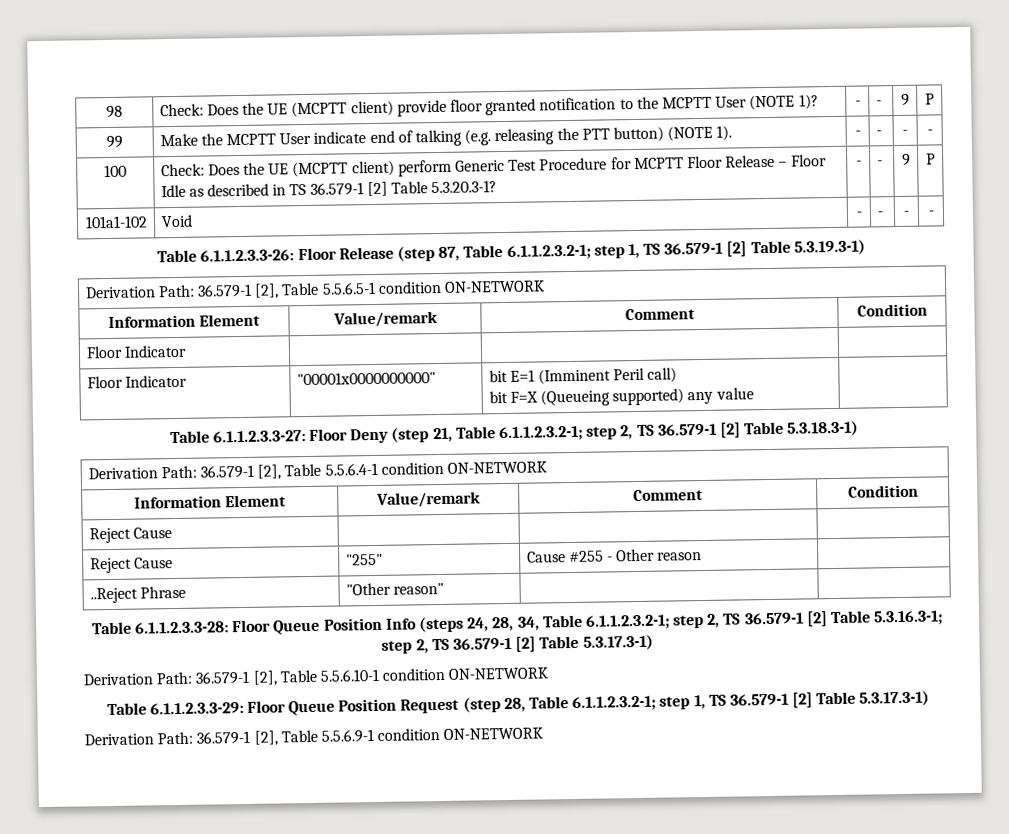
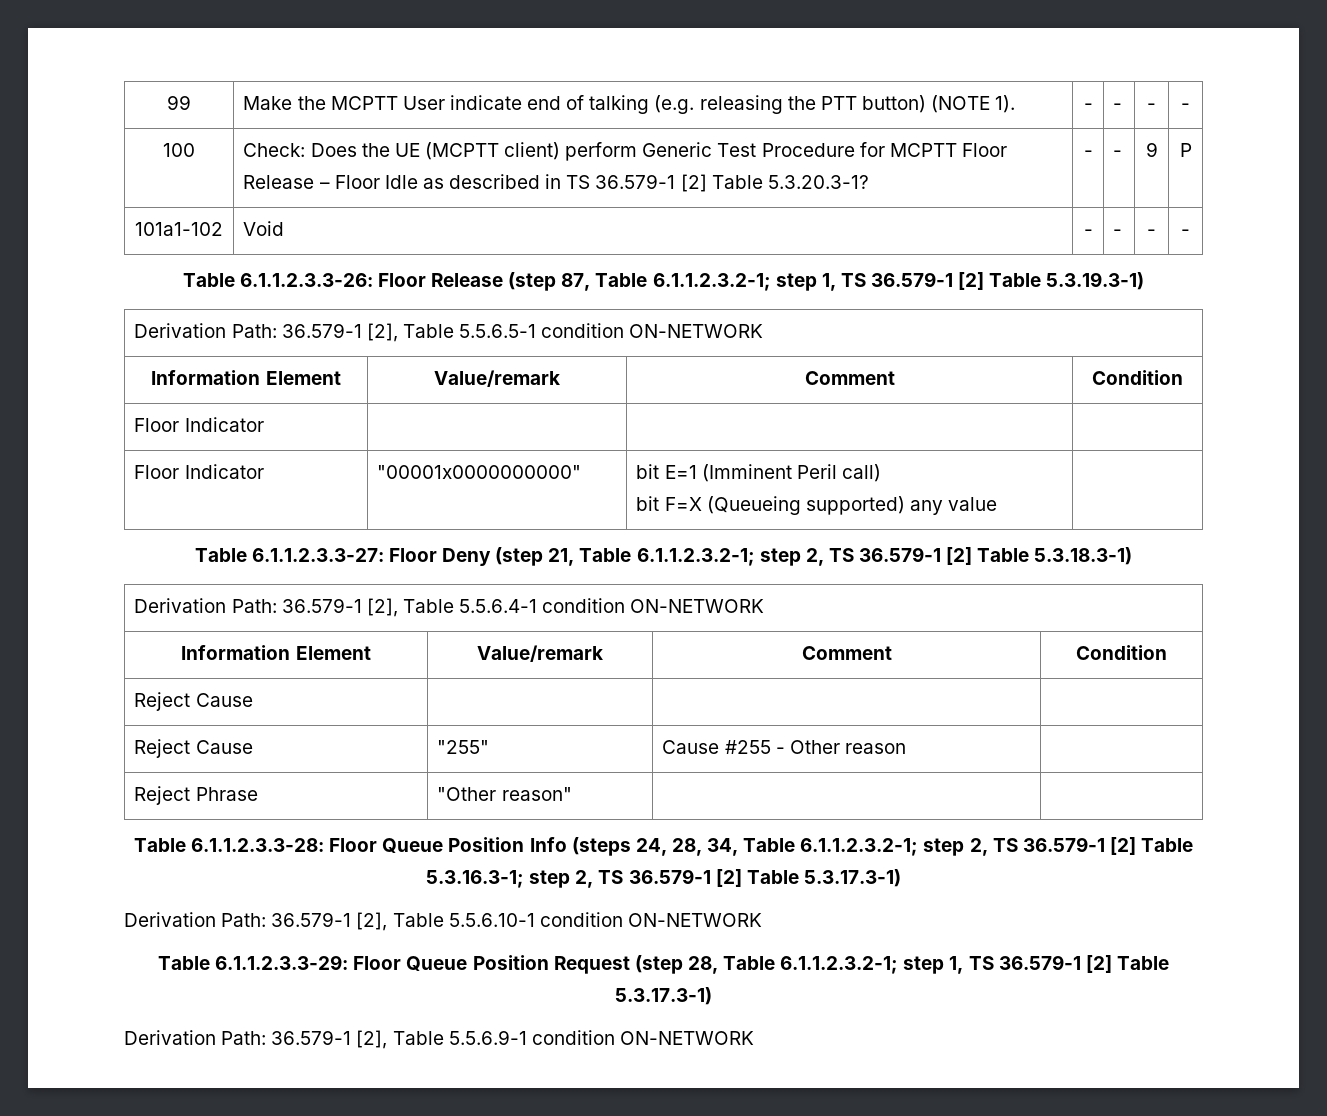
- 98 | Check: Does the UE (MCPTT client) provide floor granted notification to the MCPTT User (NOTE 1)? | - | - | 9 | P
- ..Reject Phrase | "Other reason" | |
+ Reject Phrase | "Other reason" | |

